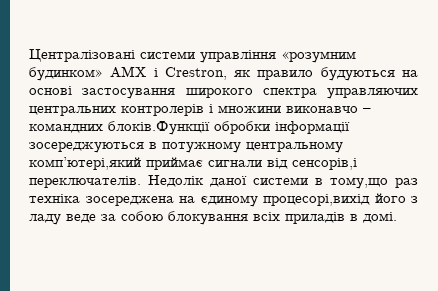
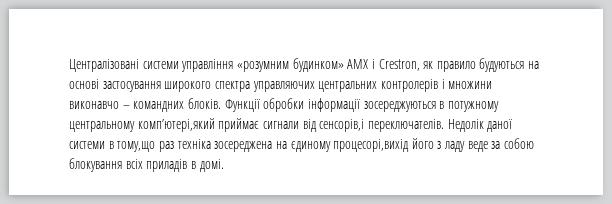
- Централізовані системи управління «розумним будинком» AMX і Crestron, як правило будуються на основі застосування широкого спектра управляючих центральних контролерів і множини виконавчо – командних блоків.Функції обробки інформації зосереджуються в потужному центральному комп’ютері,який приймає сигнали від сенсорів,і переключателів.
+ Централізовані системи управління «розумним будинком» AMX і Crestron, як правило будуються на основі застосування широкого спектра управляючих центральних контролерів і множини виконавчо – командних блоків. Функції обробки інформації зосереджуються в потужному центральному комп’ютері,який приймає сигнали від сенсорів,і переключателів.

